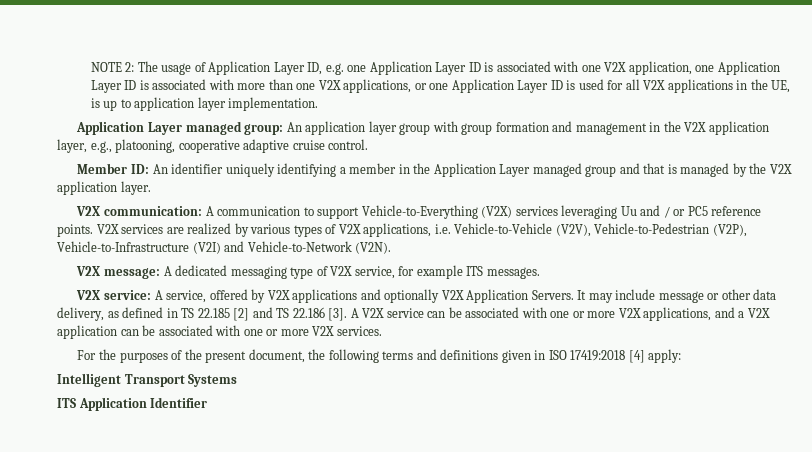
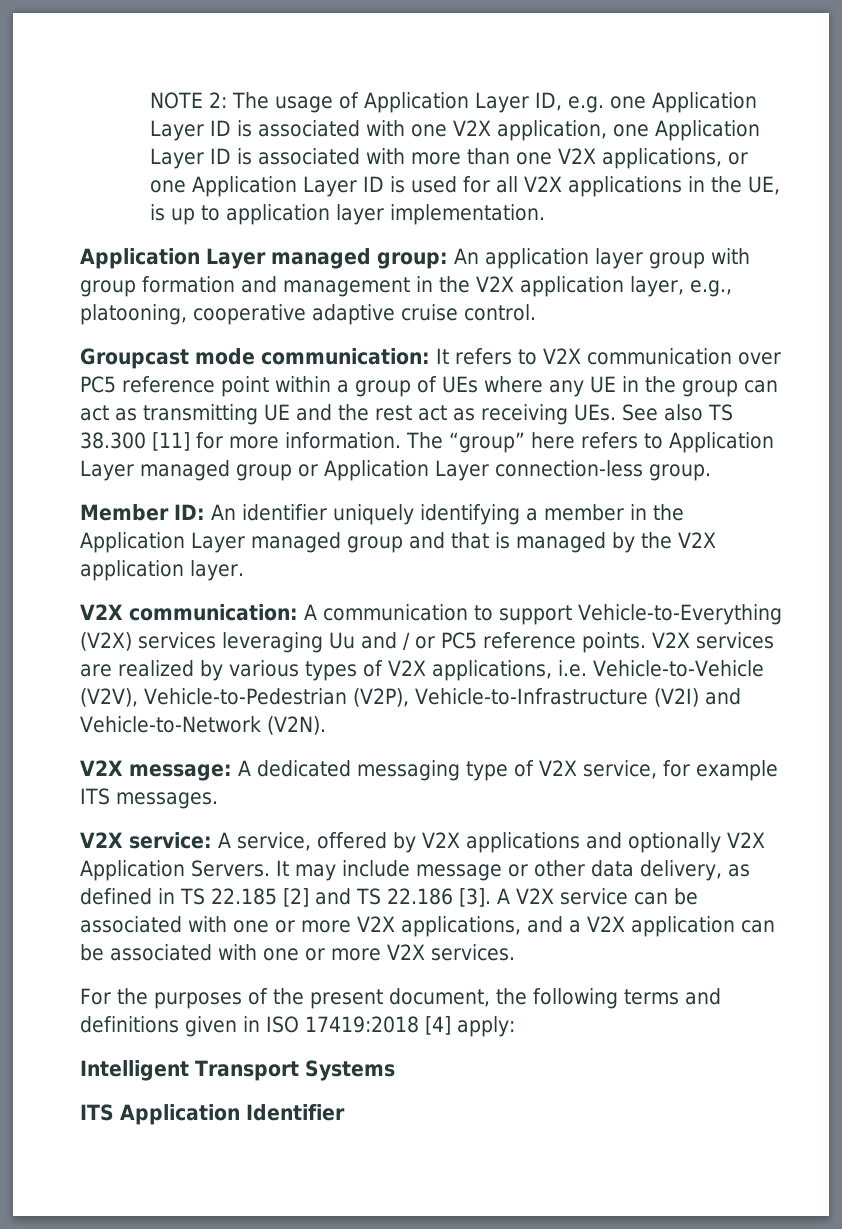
+ Groupcast mode communication: It refers to V2X communication over PC5 reference point within a group of UEs where any UE in the group can act as transmitting UE and the rest act as receiving UEs. See also TS 38.300 [11] for more information. The “group” here refers to Application Layer managed group or Application Layer connection-less group.

